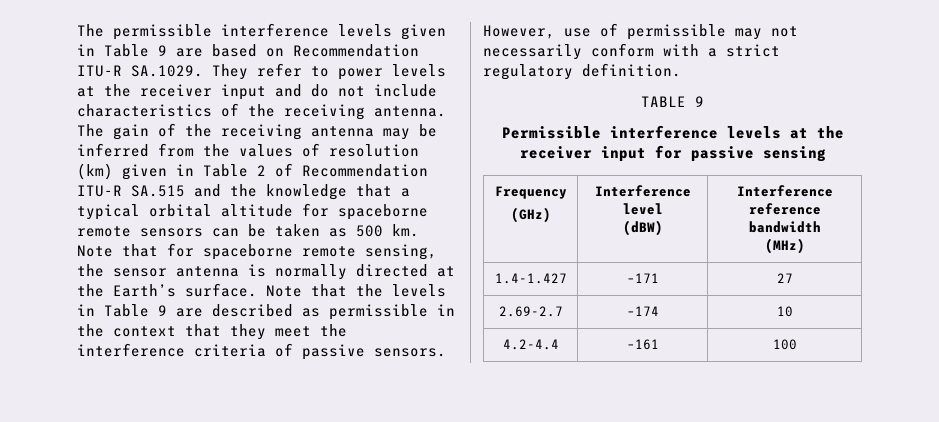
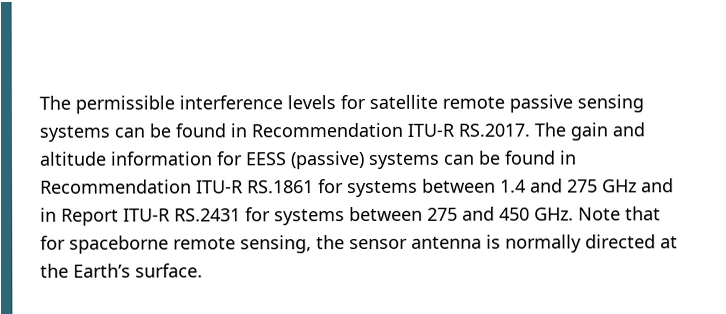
- The permissible interference levels given in Table 9 are based on Recommendation ITU-R SA.1029. They refer to power levels at the receiver input and do not include characteristics of the receiving antenna. The gain of the receiving antenna may be inferred from the values of resolution (km) given in Table 2 of Recommendation ITU-R SA.515 and the knowledge that a typical orbital altitude for spaceborne remote sensors can be taken as 500 km. Note that for spaceborne remote sensing, the sensor antenna is normally directed at the Earth’s surface. Note that the levels in Table 9 are described as permissible in the context that they meet the interference criteria of passive sensors. However, use of permissible may not necessarily conform with a strict regulatory definition.
- TABLE 9
- Permissible interference levels at the receiver input for passive sensing
- Frequency
- (GHz) | Interference level
- (dBW) | Interference reference bandwidth
- (MHz)
- 1.4-1.427 | –171 | 27
- 2.69-2.7 | –174 | 10
- 4.2-4.4 | –161 | 100
+ The permissible interference levels for satellite remote passive sensing systems can be found in Recommendation ITU-R RS.2017. The gain and altitude information for EESS (passive) systems can be found in Recommendation ITU-R RS.1861 for systems between 1.4 and 275 GHz and in Report ITU-R RS.2431 for systems between 275 and 450 GHz. Note that for spaceborne remote sensing, the sensor antenna is normally directed at the Earth’s surface.

